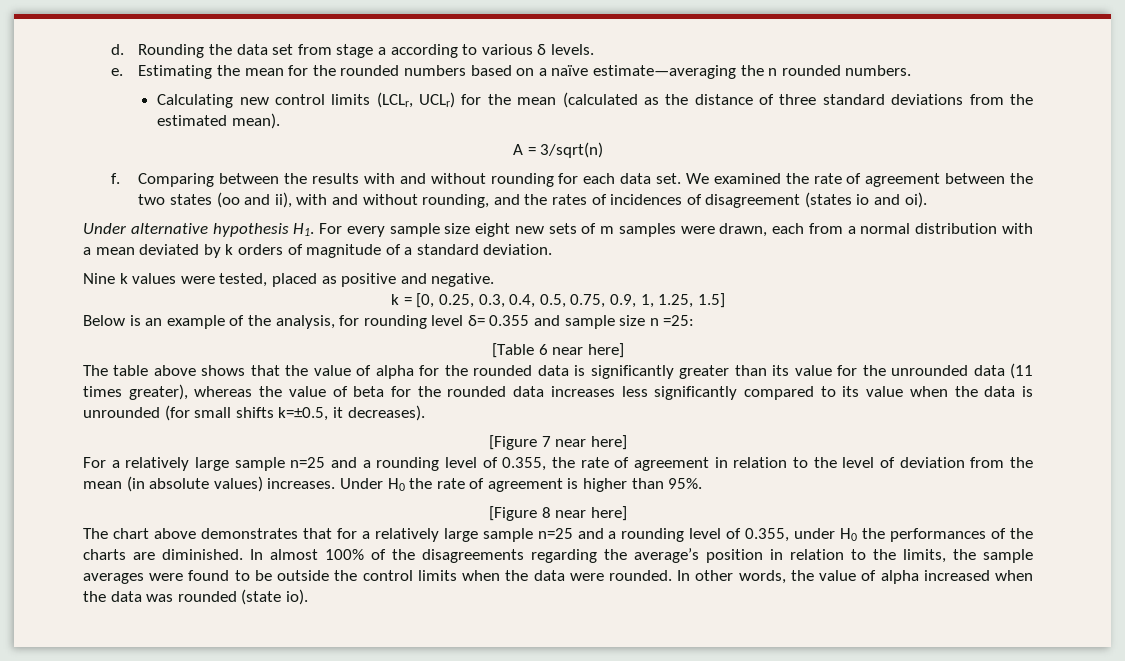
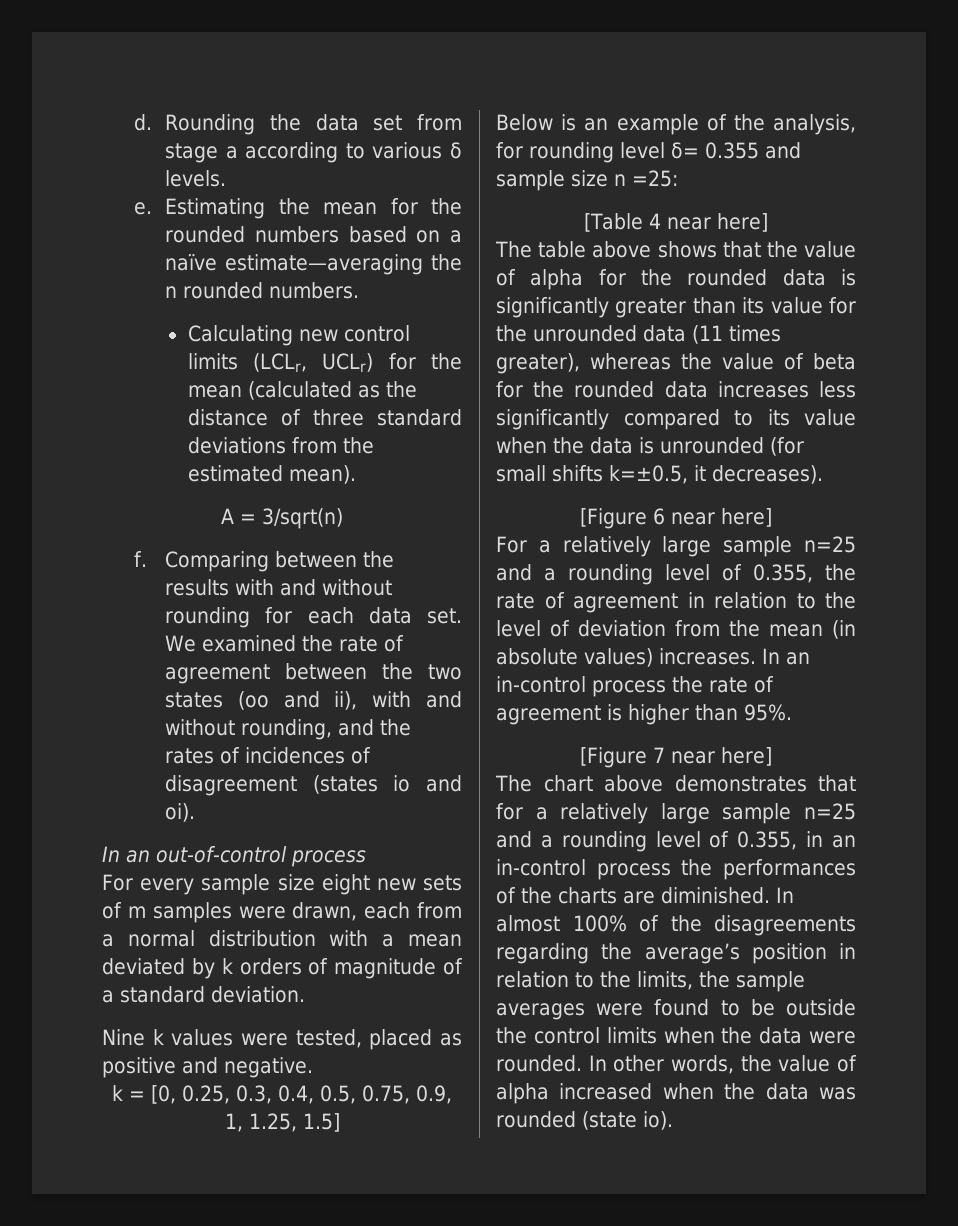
- Under alternative hypothesis H1. For every sample size eight new sets of m samples were drawn, each from a normal distribution with a mean deviated by k orders of magnitude of a standard deviation.
+ In an out-of-control process
+ For every sample size eight new sets of m samples were drawn, each from a normal distribution with a mean deviated by k orders of magnitude of a standard deviation.
- [Table 6 near here]
+ [Table 4 near here]
- [Figure 7 near here]
+ [Figure 6 near here]
- Under H0 the rate of agreement is higher than 95%.
+ In an in-control process the rate of agreement is higher than 95%.
- [Figure 8 near here]
+ [Figure 7 near here]
- The chart above demonstrates that for a relatively large sample n=25 and a rounding level of 0.355, under H0 the performances of the charts are diminished.
+ The chart above demonstrates that for a relatively large sample n=25 and a rounding level of 0.355, in an in-control process the performances of the charts are diminished.

